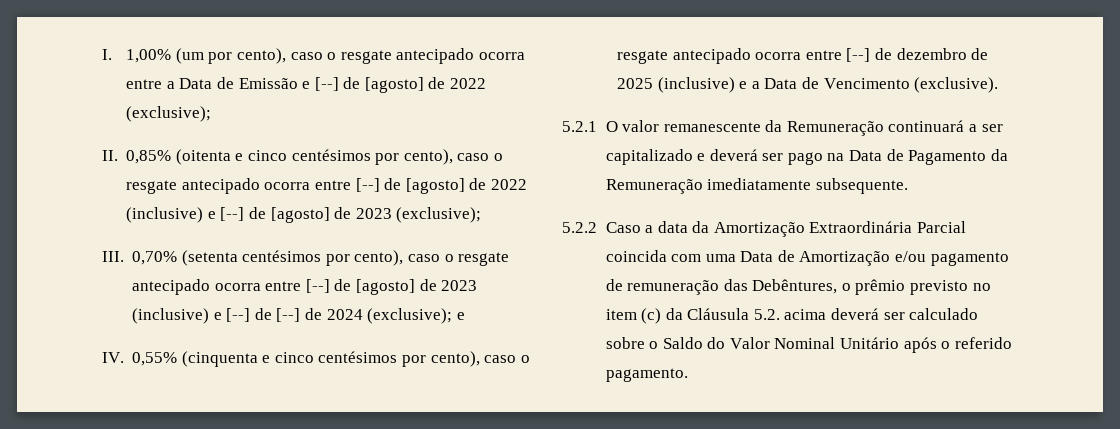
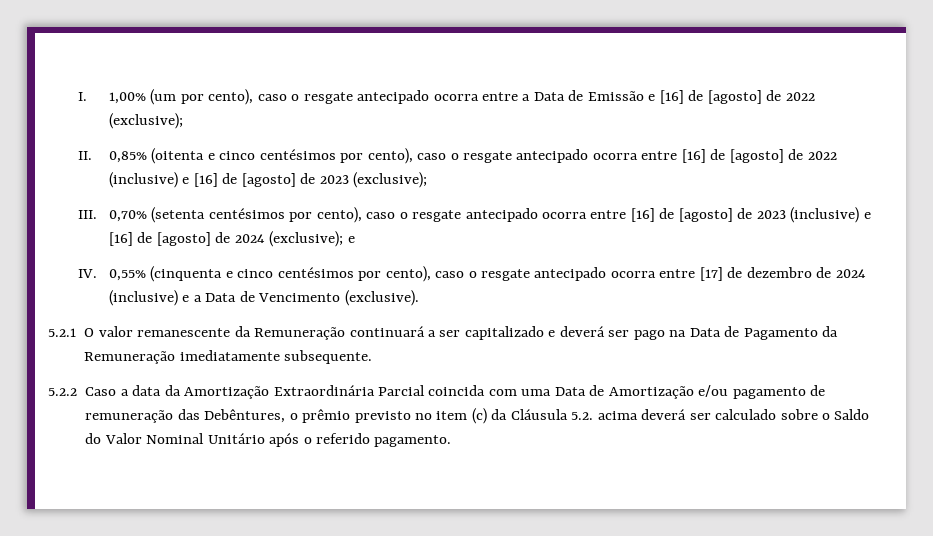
- I. 1,00% (um por cento), caso o resgate antecipado ocorra entre a Data de Emissão e [--] de [agosto] de 2022 (exclusive);
+ I. 1,00% (um por cento), caso o resgate antecipado ocorra entre a Data de Emissão e [16] de [agosto] de 2022 (exclusive);
- II. 0,85% (oitenta e cinco centésimos por cento), caso o resgate antecipado ocorra entre [--] de [agosto] de 2022 (inclusive) e [--] de [agosto] de 2023 (exclusive);
+ II. 0,85% (oitenta e cinco centésimos por cento), caso o resgate antecipado ocorra entre [16] de [agosto] de 2022 (inclusive) e [16] de [agosto] de 2023 (exclusive);
- III. 0,70% (setenta centésimos por cento), caso o resgate antecipado ocorra entre [--] de [agosto] de 2023 (inclusive) e [--] de [--] de 2024 (exclusive); e
+ III. 0,70% (setenta centésimos por cento), caso o resgate antecipado ocorra entre [16] de [agosto] de 2023 (inclusive) e [16] de [agosto] de 2024 (exclusive); e
- IV. 0,55% (cinquenta e cinco centésimos por cento), caso o resgate antecipado ocorra entre [--] de dezembro de 2025 (inclusive) e a Data de Vencimento (exclusive).
+ IV. 0,55% (cinquenta e cinco centésimos por cento), caso o resgate antecipado ocorra entre [17] de dezembro de 2024 (inclusive) e a Data de Vencimento (exclusive).

